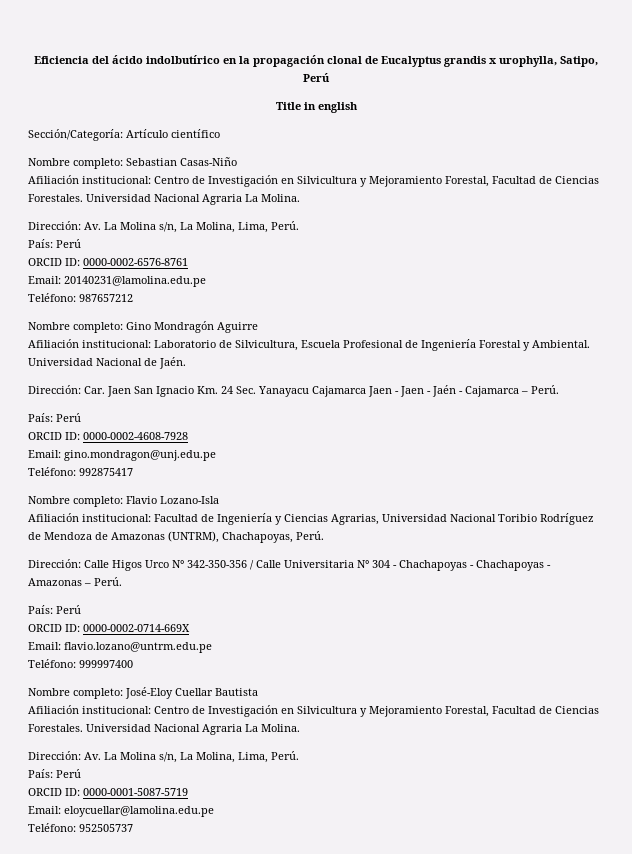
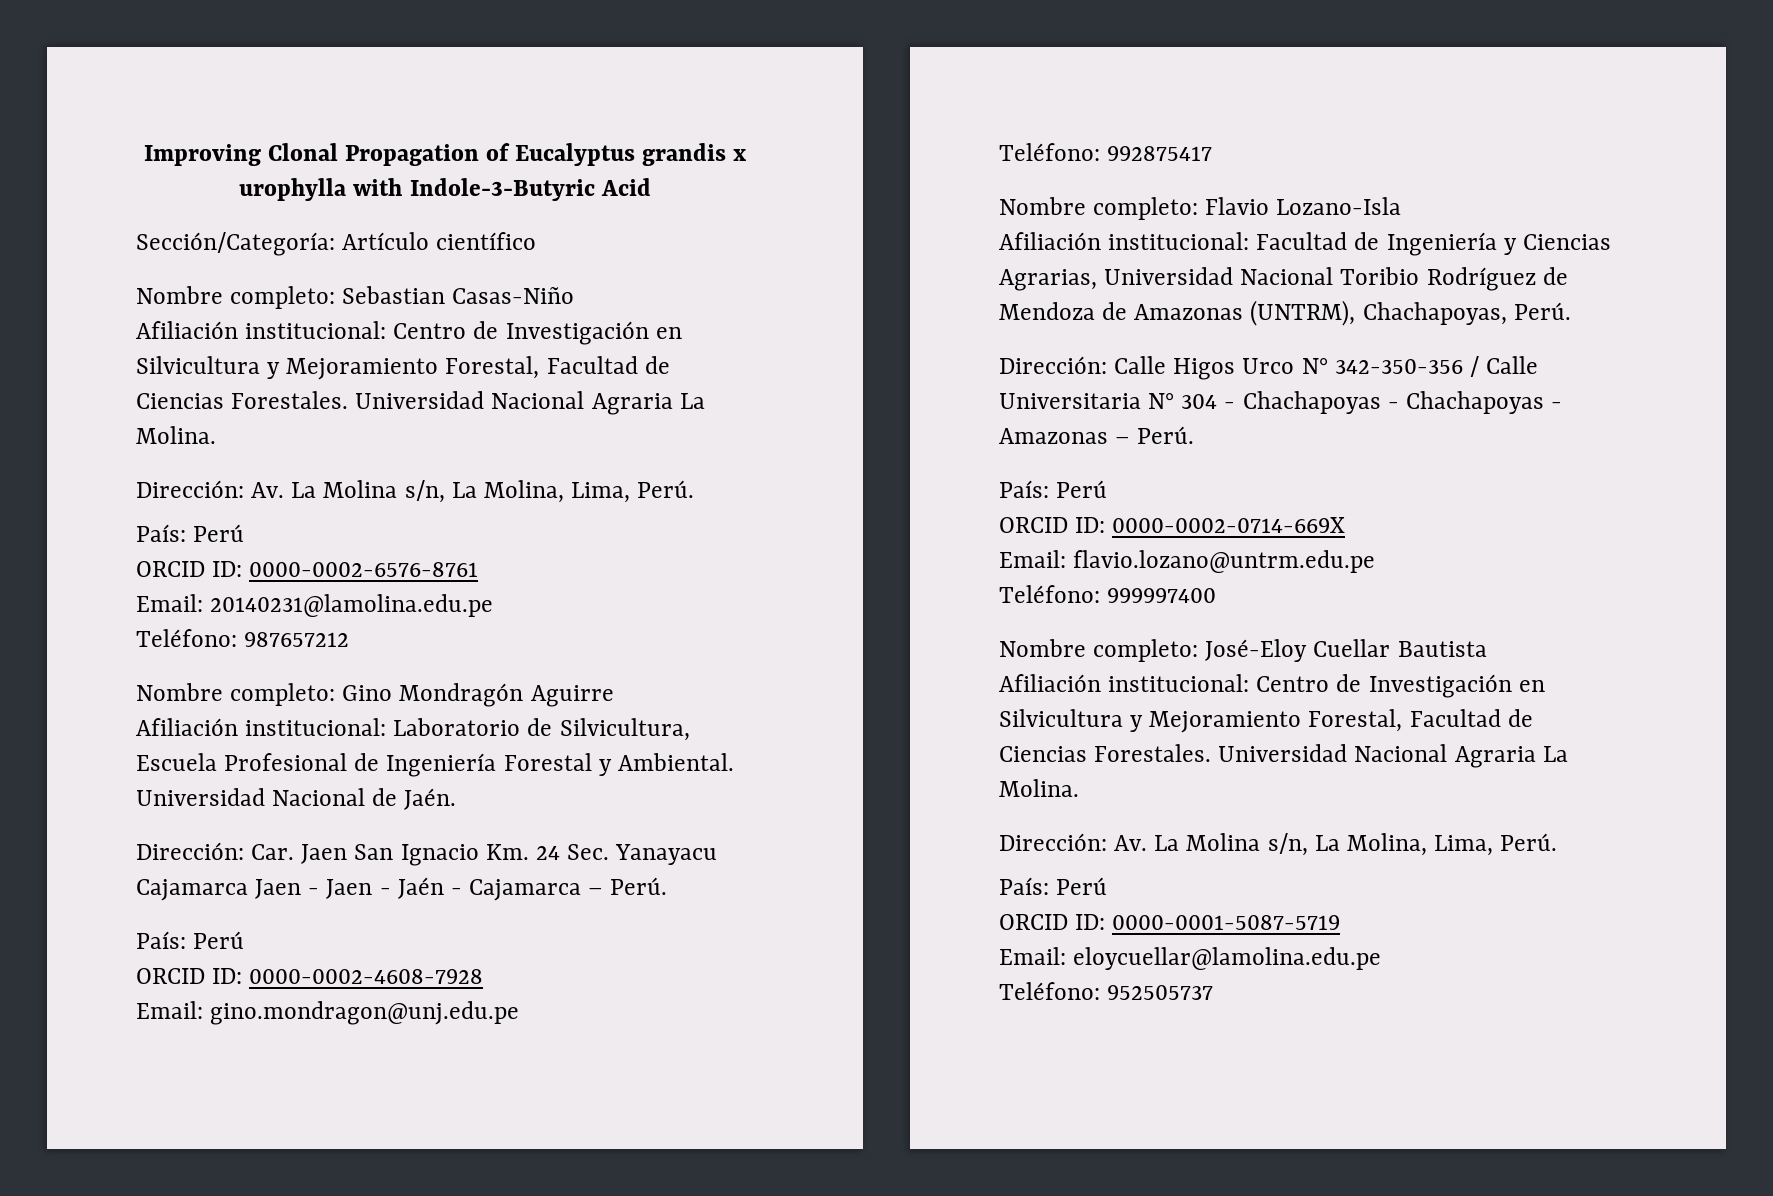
- Eficiencia del ácido indolbutírico en la propagación clonal de Eucalyptus grandis x urophylla, Satipo, Perú
- Title in english
+ Improving Clonal Propagation of Eucalyptus grandis x urophylla with Indole-3-Butyric Acid

